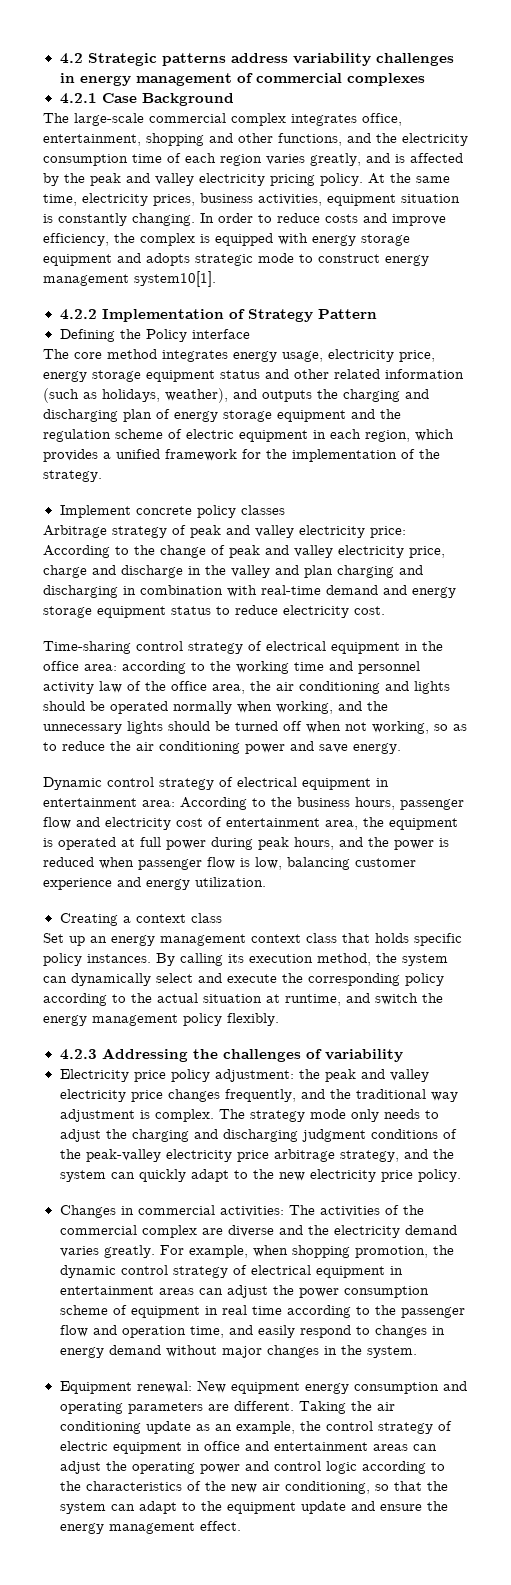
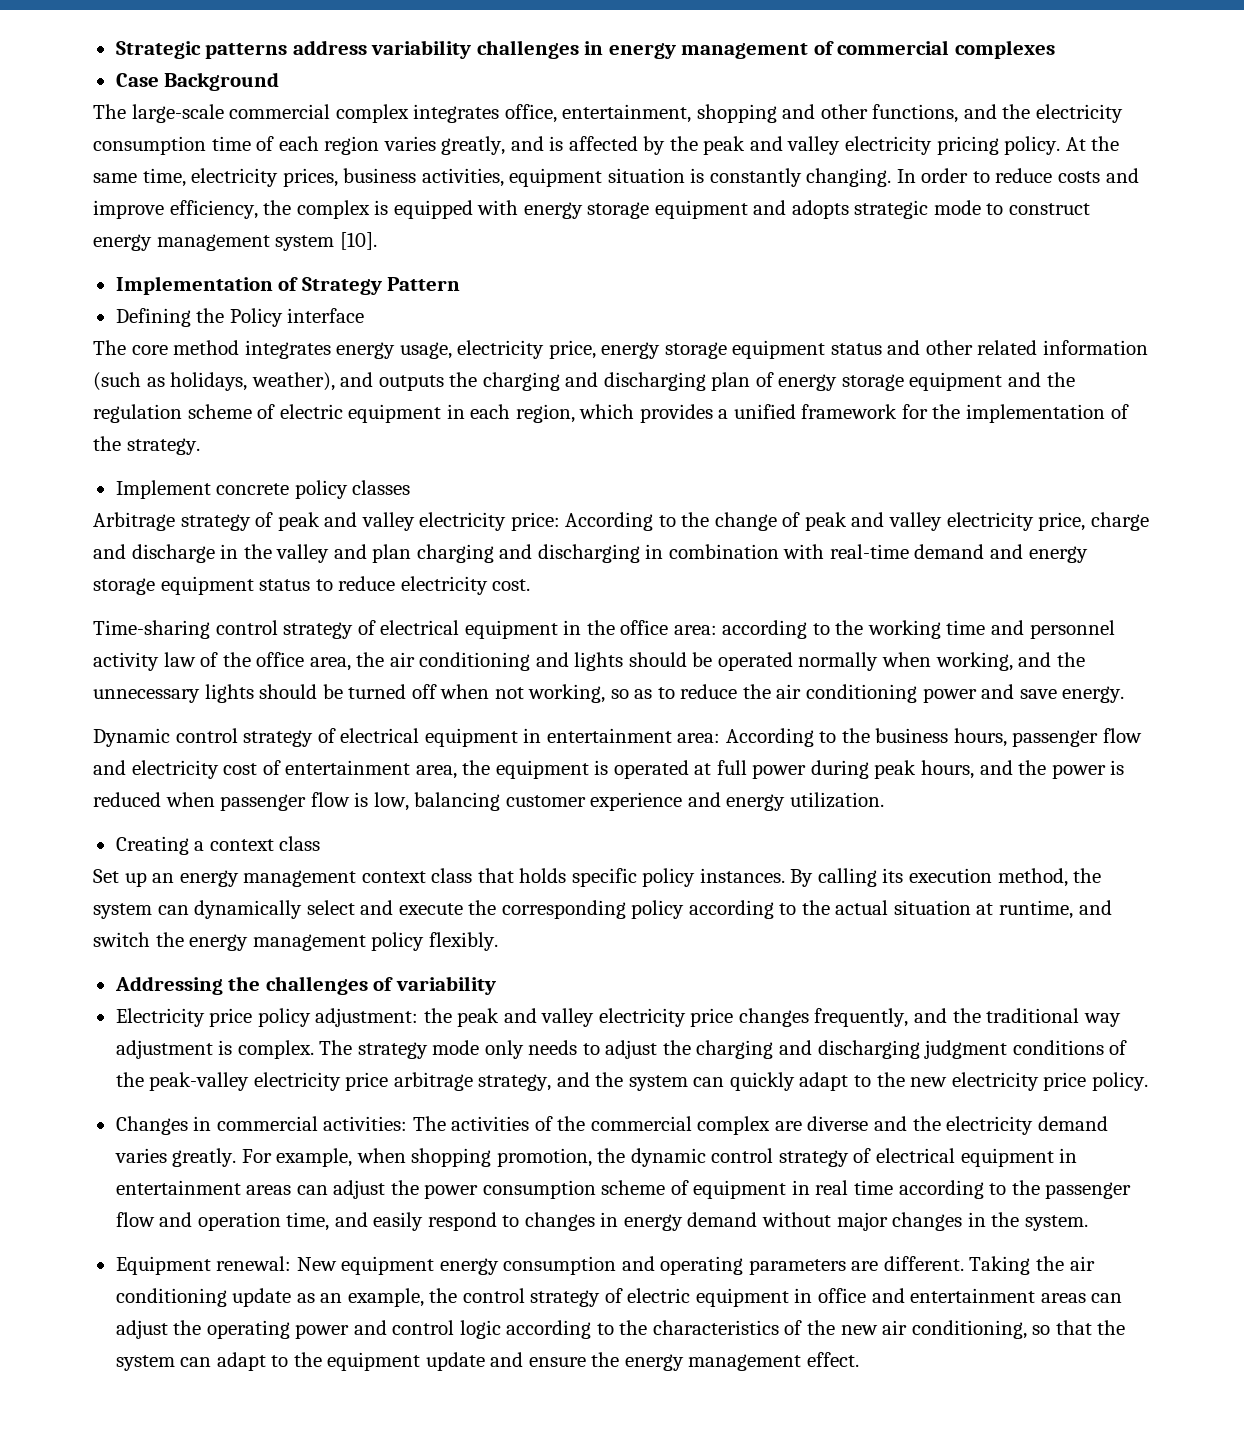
- 4.2 Strategic patterns address variability challenges in energy management of commercial complexes
+ Strategic patterns address variability challenges in energy management of commercial complexes
- 4.2.1 Case Background
+ Case Background
- In order to reduce costs and improve efficiency, the complex is equipped with energy storage equipment and adopts strategic mode to construct energy management system10[1].
- 4.2.2 Implementation of Strategy Pattern
+ In order to reduce costs and improve efficiency, the complex is equipped with energy storage equipment and adopts strategic mode to construct energy management system [10].
+ Implementation of Strategy Pattern
- 4.2.3 Addressing the challenges of variability
+ Addressing the challenges of variability

